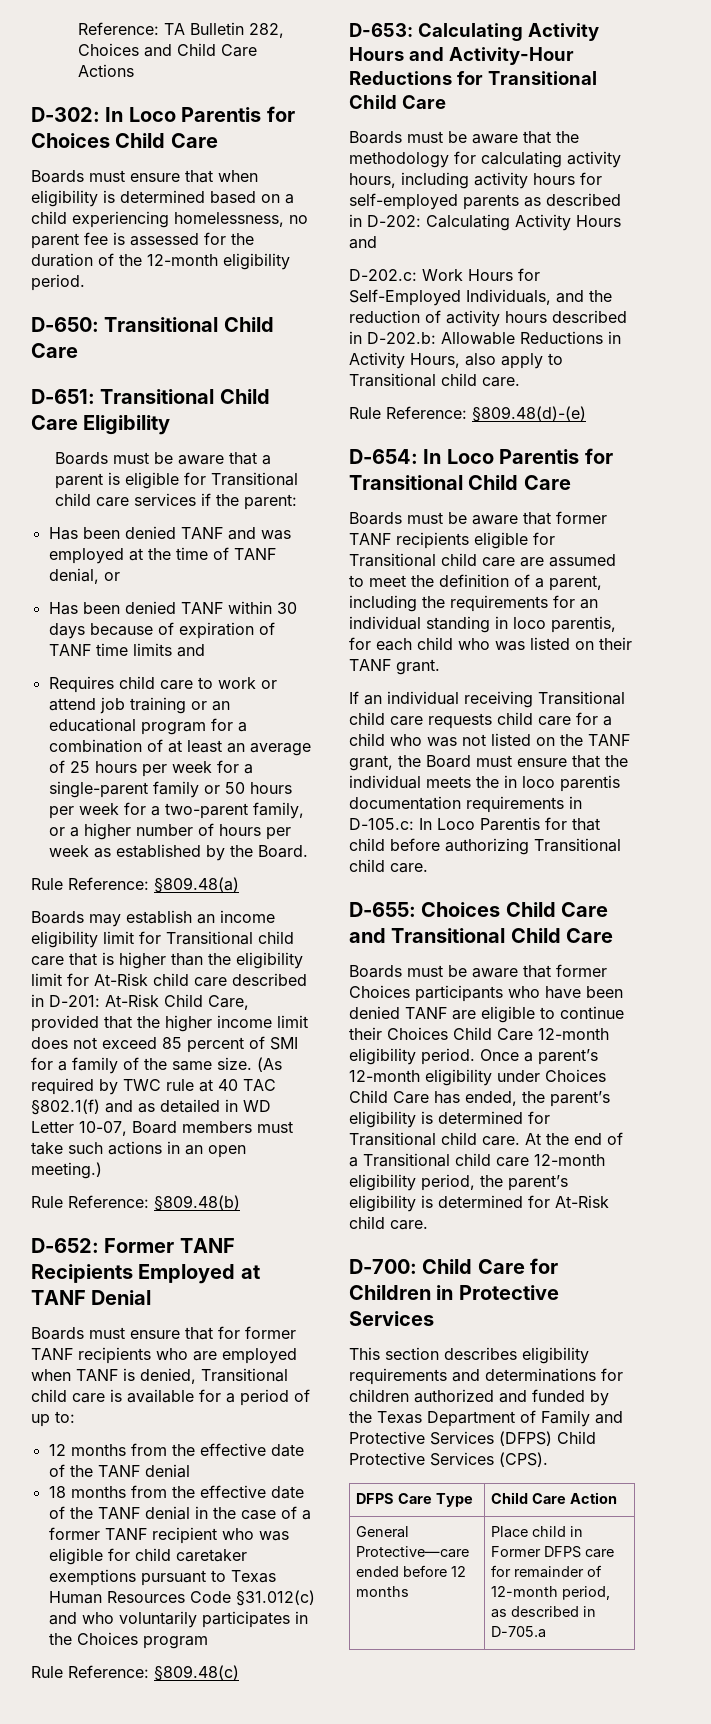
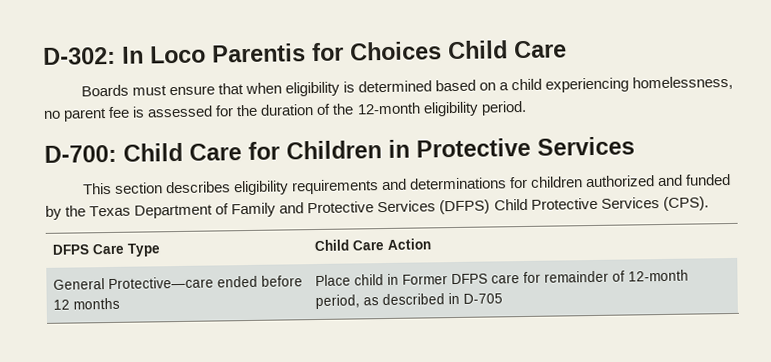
- Reference: TA Bulletin 282, Choices and Child Care Actions
- D-650: Transitional Child Care
- D-651: Transitional Child Care Eligibility
- Boards must be aware that a parent is eligible for Transitional child care services if the parent:
- Has been denied TANF and was employed at the time of TANF denial, or
- Has been denied TANF within 30 days because of expiration of TANF time limits and
- Requires child care to work or attend job training or an educational program for a combination of at least an average of 25 hours per week for a single-parent family or 50 hours per week for a two-parent family, or a higher number of hours per week as established by the Board.
- Rule Reference: §809.48(a)
- Boards may establish an income eligibility limit for Transitional child care that is higher than the eligibility limit for At-Risk child care described in D-201: At-Risk Child Care, provided that the higher income limit does not exceed 85 percent of SMI for a family of the same size. (As required by TWC rule at 40 TAC §802.1(f) and as detailed in WD Letter 10-07, Board members must take such actions in an open meeting.)
- Rule Reference: §809.48(b)
- D-652: Former TANF Recipients Employed at TANF Denial
- Boards must ensure that for former TANF recipients who are employed when TANF is denied, Transitional child care is available for a period of up to:
- 12 months from the effective date of the TANF denial
- 18 months from the effective date of the TANF denial in the case of a former TANF recipient who was eligible for child caretaker exemptions pursuant to Texas Human Resources Code §31.012(c) and who voluntarily participates in the Choices program
- Rule Reference: §809.48(c)
- D-653: Calculating Activity Hours and Activity-Hour Reductions for Transitional Child Care
- Boards must be aware that the methodology for calculating activity hours, including activity hours for self-employed parents as described in D-202: Calculating Activity Hours and
- D-202.c: Work Hours for Self-Employed Individuals, and the reduction of activity hours described in D-202.b: Allowable Reductions in Activity Hours, also apply to Transitional child care.
- Rule Reference: §809.48(d)-(e)
- D-654: In Loco Parentis for Transitional Child Care
- Boards must be aware that former TANF recipients eligible for Transitional child care are assumed to meet the definition of a parent, including the requirements for an individual standing in loco parentis, for each child who was listed on their TANF grant.
- If an individual receiving Transitional child care requests child care for a child who was not listed on the TANF grant, the Board must ensure that the individual meets the in loco parentis documentation requirements in D-105.c: In Loco Parentis for that child before authorizing Transitional child care.
- D-655: Choices Child Care and Transitional Child Care
- Boards must be aware that former Choices participants who have been denied TANF are eligible to continue their Choices Child Care 12-month eligibility period. Once a parent’s 12-month eligibility under Choices Child Care has ended, the parent’s eligibility is determined for Transitional child care. At the end of a Transitional child care 12-month eligibility period, the parent’s eligibility is determined for At-Risk child care.
- General Protective—care ended before 12 months | Place child in Former DFPS care for remainder of 12-month period, as described in D-705.a
+ General Protective—care ended before 12 months | Place child in Former DFPS care for remainder of 12-month period, as described in D-705

